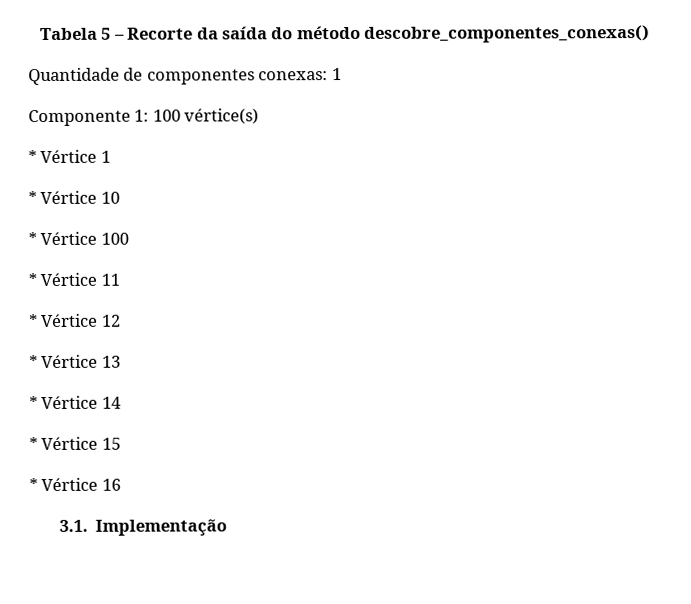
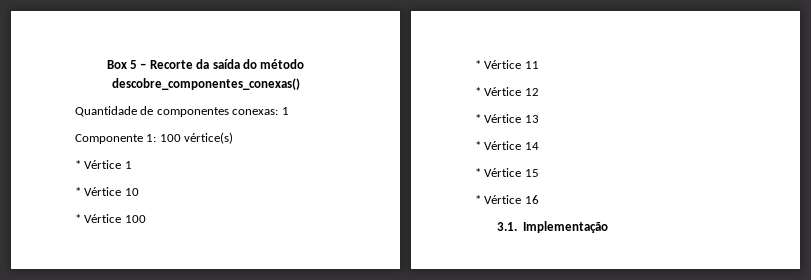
- Tabela 5 – Recorte da saída do método descobre_componentes_conexas()
+ Box 5 – Recorte da saída do método descobre_componentes_conexas()

